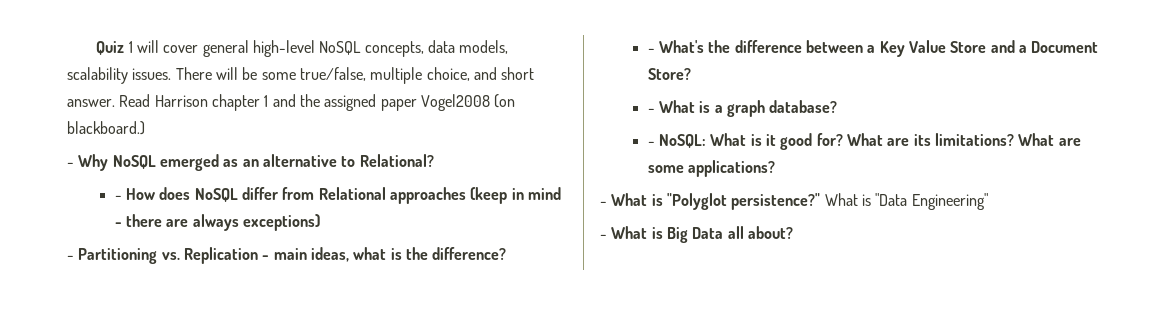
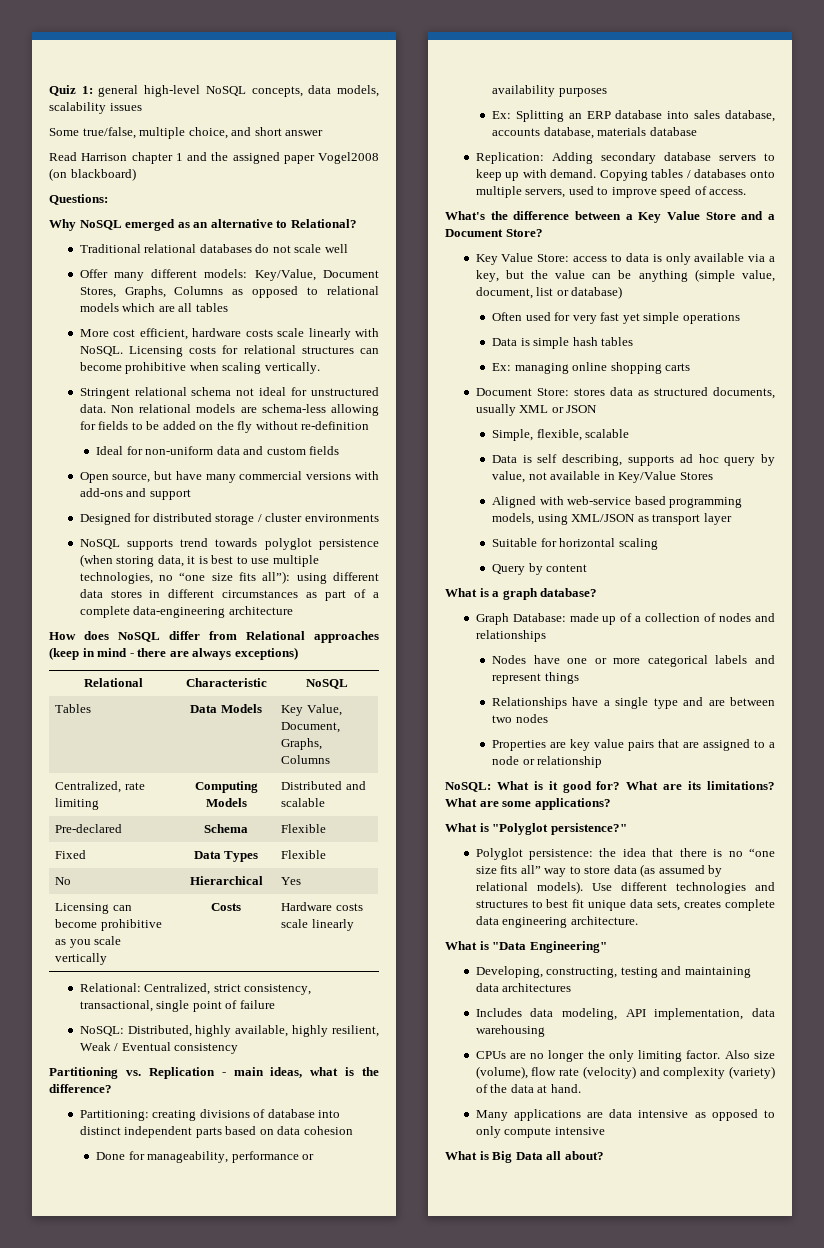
- Quiz 1 will cover general high-level NoSQL concepts, data models, scalability issues. There will be some true/false, multiple choice, and short answer. Read Harrison chapter 1 and the assigned paper Vogel2008 (on blackboard.)
- - Why NoSQL emerged as an alternative to Relational?
+ Quiz 1: general high-level NoSQL concepts, data models, scalability issues
+ Some true/false, multiple choice, and short answer
+ Read Harrison chapter 1 and the assigned paper Vogel2008 (on blackboard)
+ Questions:
+ Why NoSQL emerged as an alternative to Relational?
- - How does NoSQL differ from Relational approaches (keep in mind - there are always exceptions)
+ Traditional relational databases do not scale well
+ Offer many different models: Key/Value, Document Stores, Graphs, Columns as opposed to relational models which are all tables
+ More cost efficient, hardware costs scale linearly with NoSQL. Licensing costs for relational structures can become prohibitive when scaling vertically.
+ Stringent relational schema not ideal for unstructured data. Non relational models are schema-less allowing for fields to be added on the fly without re-definition
+ Ideal for non-uniform data and custom fields
+ Open source, but have many commercial versions with add-ons and support
+ Designed for distributed storage / cluster environments
+ NoSQL supports trend towards polyglot persistence (when storing data, it is best to use multiple technologies, no “one size fits all”): using different data stores in different circumstances as part of a complete data-engineering architecture
+ How does NoSQL differ from Relational approaches (keep in mind - there are always exceptions)
- - Partitioning vs. Replication - main ideas, what is the difference?
+ Relational | Characteristic | NoSQL
+ Tables | Data Models | Key Value, Document, Graphs, Columns
+ Centralized, rate limiting | Computing Models | Distributed and scalable
+ Pre-declared | Schema | Flexible
+ Fixed | Data Types | Flexible
+ No | Hierarchical | Yes
+ Licensing can become prohibitive as you scale vertically | Costs | Hardware costs scale linearly
+ Relational: Centralized, strict consistency, transactional, single point of failure
+ NoSQL: Distributed, highly available, highly resilient, Weak / Eventual consistency
+ Partitioning vs. Replication - main ideas, what is the difference?
- - What's the difference between a Key Value Store and a Document Store?
+ Partitioning: creating divisions of database into distinct independent parts based on data cohesion
+ Done for manageability, performance or availability purposes
+ Ex: Splitting an ERP database into sales database, accounts database, materials database
+ Replication: Adding secondary database servers to keep up with demand. Copying tables / databases onto multiple servers, used to improve speed of access.
+ What's the difference between a Key Value Store and a Document Store?
- - What is a graph database?
+ Key Value Store: access to data is only available via a key, but the value can be anything (simple value, document, list or database)
+ Often used for very fast yet simple operations
+ Data is simple hash tables
+ Ex: managing online shopping carts
+ Document Store: stores data as structured documents, usually XML or JSON
+ Simple, flexible, scalable
+ Data is self describing, supports ad hoc query by value, not available in Key/Value Stores
+ Aligned with web-service based programming models, using XML/JSON as transport layer
+ Suitable for horizontal scaling
+ Query by content
+ What is a graph database?
- - NoSQL: What is it good for?
+ Graph Database: made up of a collection of nodes and relationships
+ Nodes have one or more categorical labels and represent things
+ Relationships have a single type and are between two nodes
+ Properties are key value pairs that are assigned to a node or relationship
+ NoSQL: What is it good for?
- - What is "Polyglot persistence?" What is "Data Engineering"
- - What is Big Data all about?
+ What is "Polyglot persistence?"
+ Polyglot persistence: the idea that there is no “one size fits all” way to store data (as assumed by relational models). Use different technologies and structures to best fit unique data sets, creates complete data engineering architecture.
+ What is "Data Engineering"
+ Developing, constructing, testing and maintaining data architectures
+ Includes data modeling, API implementation, data warehousing
+ CPUs are no longer the only limiting factor. Also size (volume), flow rate (velocity) and complexity (variety) of the data at hand.
+ Many applications are data intensive as opposed to only compute intensive
+ What is Big Data all about?

